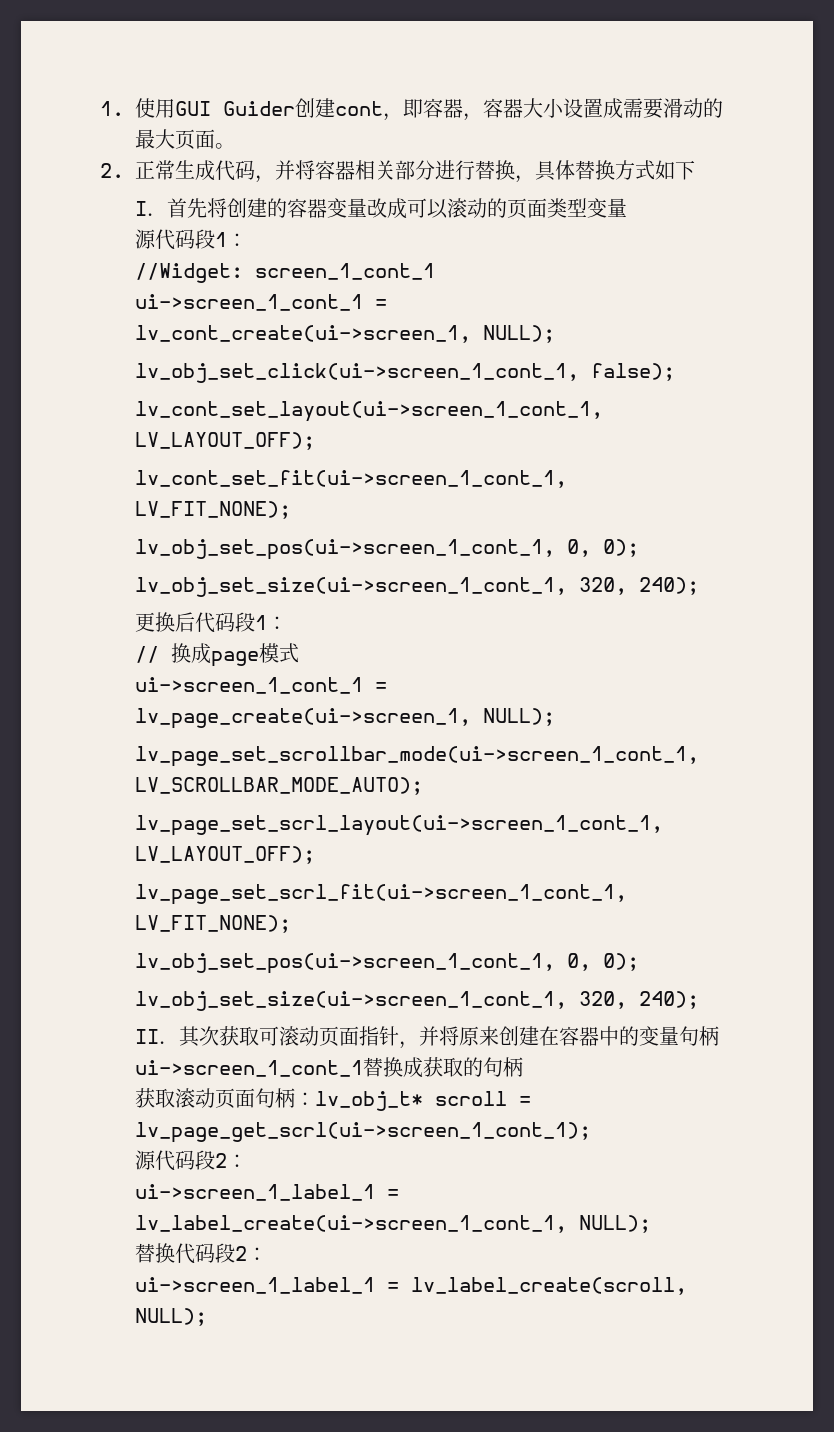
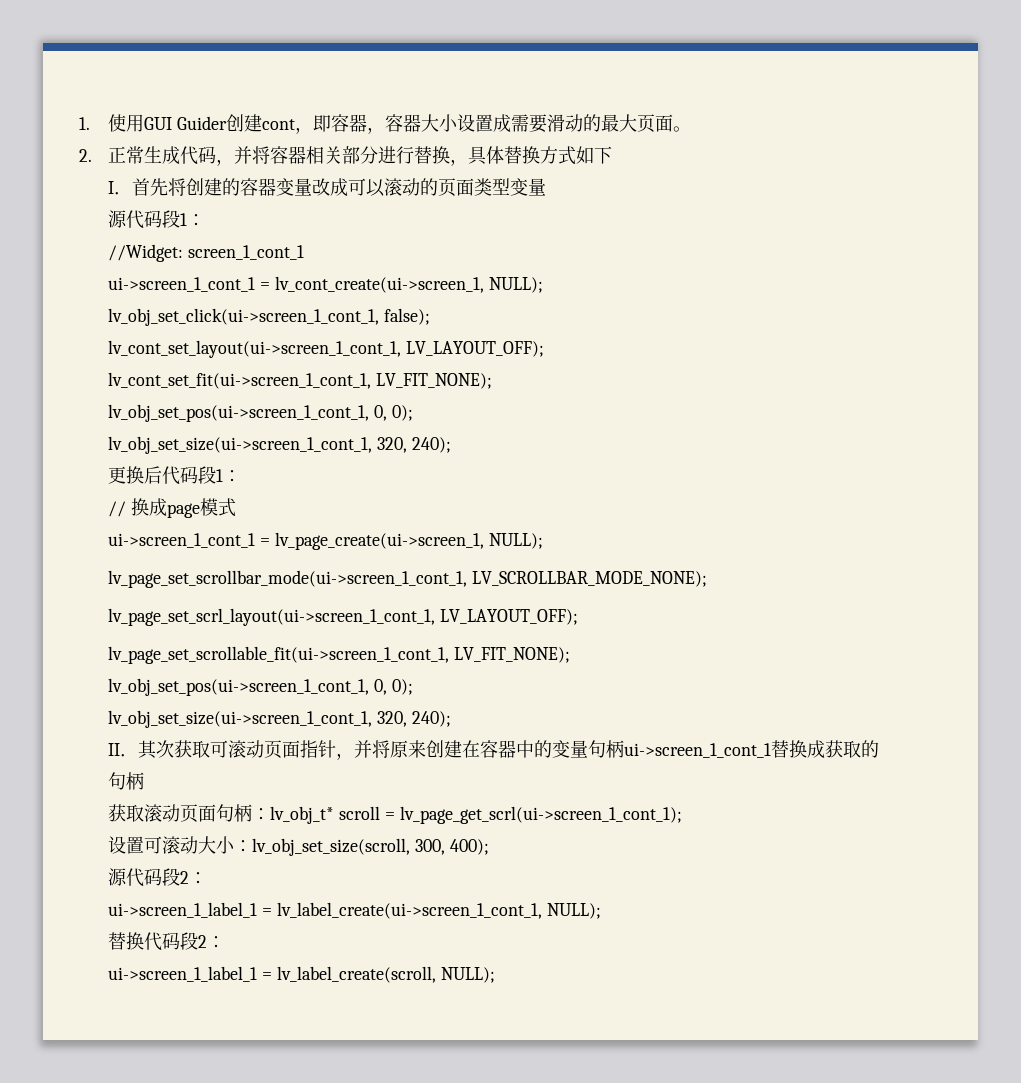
- lv_page_set_scrollbar_mode(ui->screen_1_cont_1, LV_SCROLLBAR_MODE_AUTO);
+ lv_page_set_scrollbar_mode(ui->screen_1_cont_1, LV_SCROLLBAR_MODE_NONE);
- lv_page_set_scrl_fit(ui->screen_1_cont_1, LV_FIT_NONE);
+ lv_page_set_scrollable_fit(ui->screen_1_cont_1, LV_FIT_NONE);
+ 设置可滚动大小：lv_obj_set_size(scroll, 300, 400);

